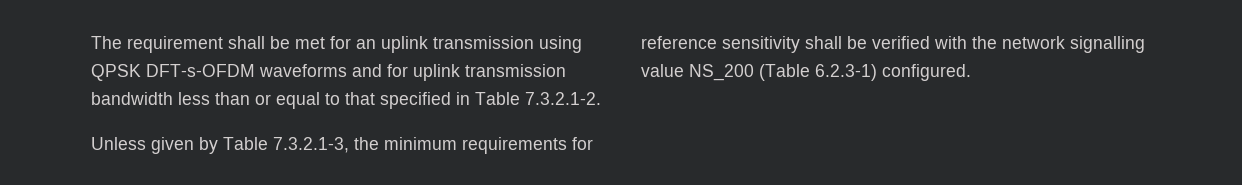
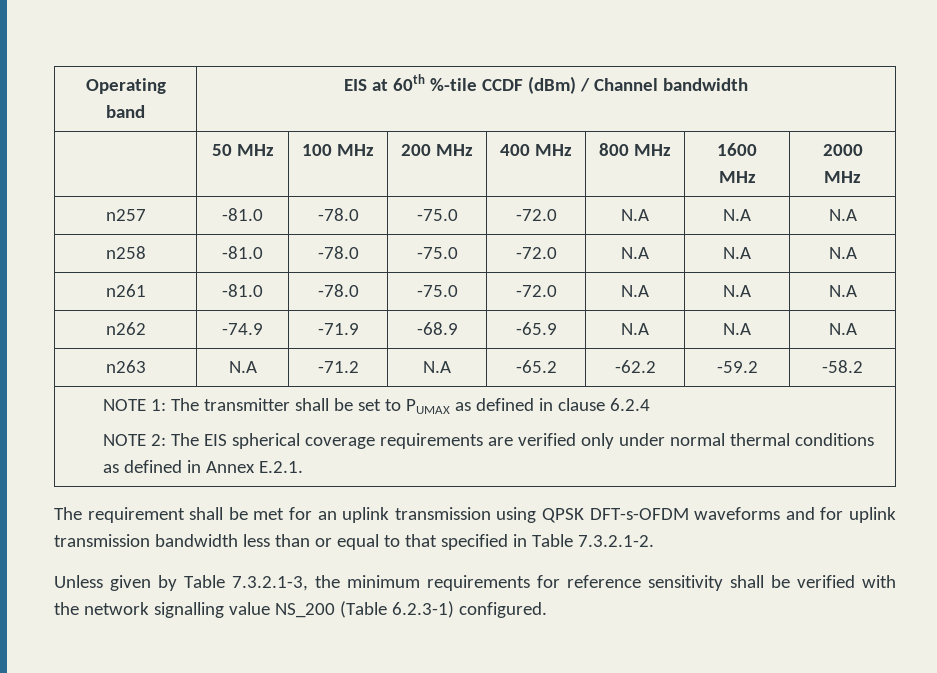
+ Operating band | EIS at 60th %-tile CCDF (dBm) / Channel bandwidth
+ | 50 MHz | 100 MHz | 200 MHz | 400 MHz | 800 MHz | 1600 MHz | 2000 MHz
+ n257 | -81.0 | -78.0 | -75.0 | -72.0 | N.A | N.A | N.A
+ n258 | -81.0 | -78.0 | -75.0 | -72.0 | N.A | N.A | N.A
+ n261 | -81.0 | -78.0 | -75.0 | -72.0 | N.A | N.A | N.A
+ n262 | -74.9 | -71.9 | -68.9 | -65.9 | N.A | N.A | N.A
+ n263 | N.A | -71.2 | N.A | -65.2 | -62.2 | -59.2 | -58.2
+ NOTE 1: The transmitter shall be set to PUMAX as defined in clause 6.2.4
+ NOTE 2: The EIS spherical coverage requirements are verified only under normal thermal conditions as defined in Annex E.2.1.

